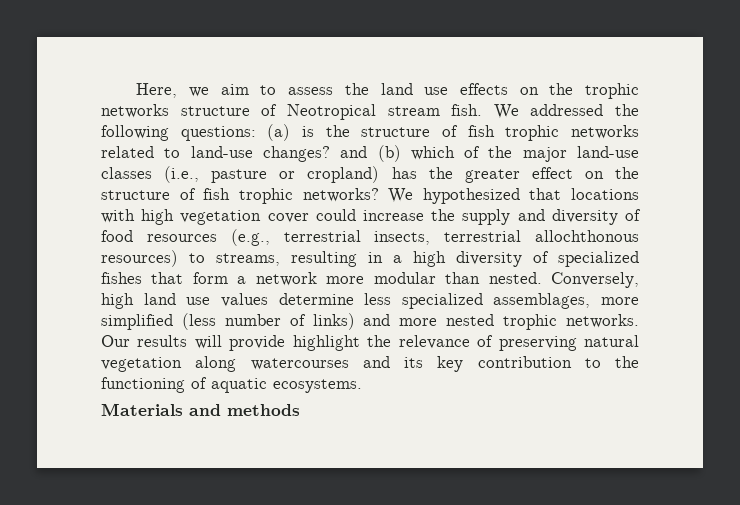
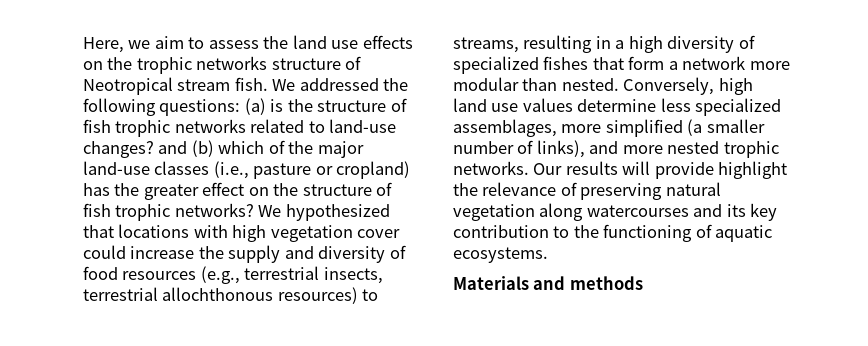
- Conversely, high land use values determine less specialized assemblages, more simplified (less number of links) and more nested trophic networks.
+ Conversely, high land use values determine less specialized assemblages, more simplified (a smaller number of links), and more nested trophic networks.

